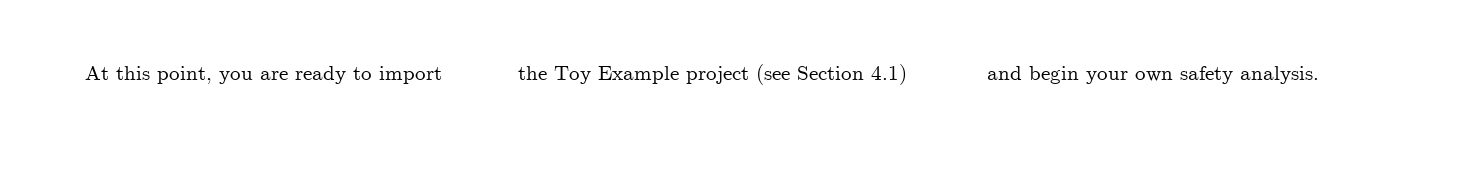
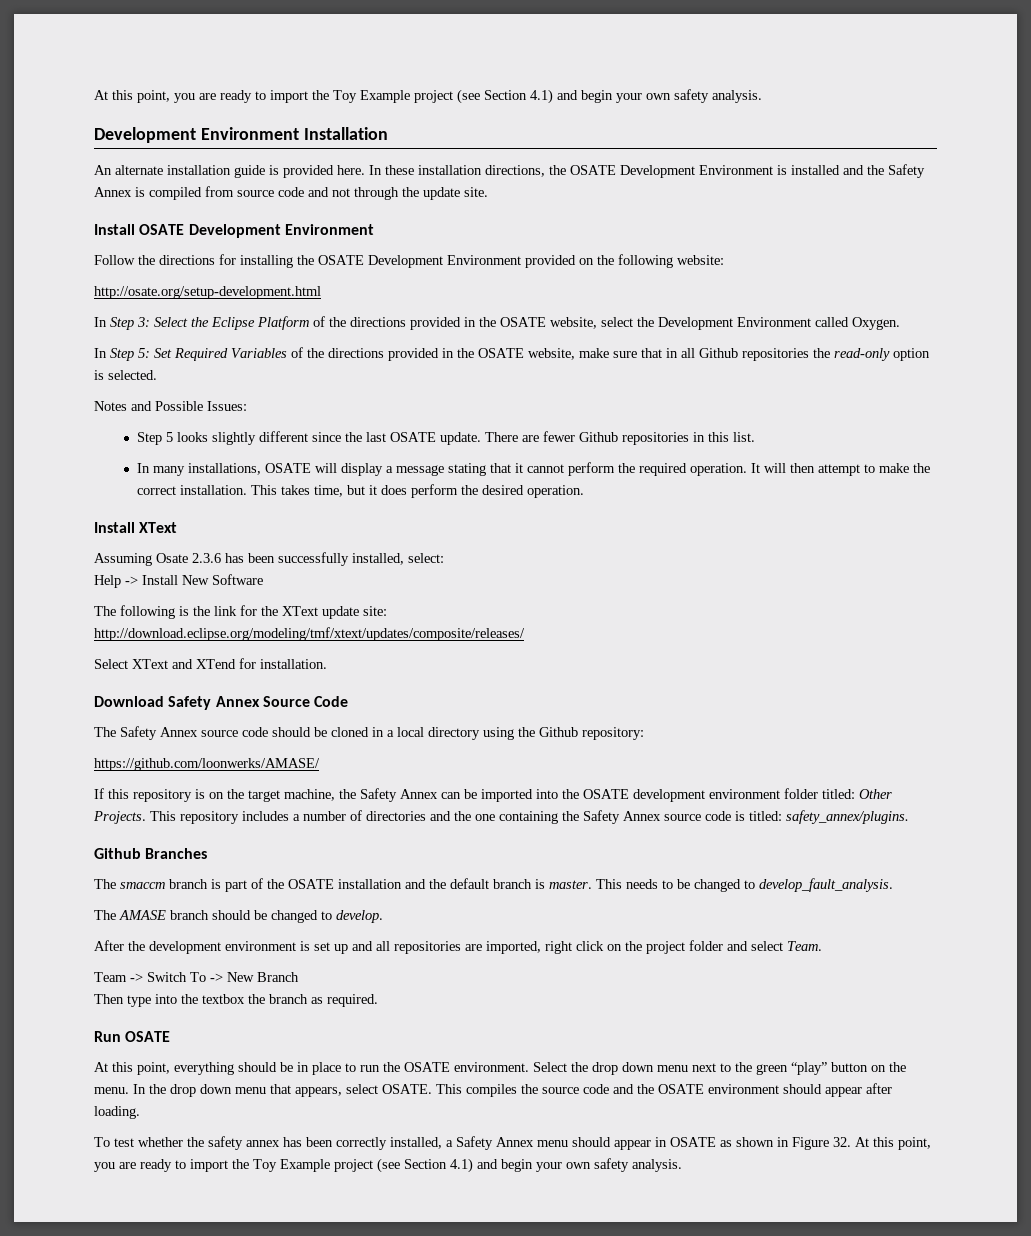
+ Development Environment Installation
+ An alternate installation guide is provided here. In these installation directions, the OSATE Development Environment is installed and the Safety Annex is compiled from source code and not through the update site.
+ Install OSATE Development Environment
+ Follow the directions for installing the OSATE Development Environment provided on the following website:
+ http://osate.org/setup-development.html
+ In Step 3: Select the Eclipse Platform of the directions provided in the OSATE website, select the Development Environment called Oxygen.
+ In Step 5: Set Required Variables of the directions provided in the OSATE website, make sure that in all Github repositories the read-only option is selected.
+ Notes and Possible Issues:
+ Step 5 looks slightly different since the last OSATE update. There are fewer Github repositories in this list.
+ In many installations, OSATE will display a message stating that it cannot perform the required operation. It will then attempt to make the correct installation. This takes time, but it does perform the desired operation.
+ Install XText
+ Assuming Osate 2.3.6 has been successfully installed, select:
+ Help -> Install New Software
+ The following is the link for the XText update site:
+ http://download.eclipse.org/modeling/tmf/xtext/updates/composite/releases/
+ Select XText and XTend for installation.
+ Download Safety Annex Source Code
+ The Safety Annex source code should be cloned in a local directory using the Github repository:
+ https://github.com/loonwerks/AMASE/
+ If this repository is on the target machine, the Safety Annex can be imported into the OSATE development environment folder titled: Other Projects. This repository includes a number of directories and the one containing the Safety Annex source code is titled: safety_annex/plugins.
+ Github Branches
+ The smaccm branch is part of the OSATE installation and the default branch is master. This needs to be changed to develop_fault_analysis.
+ The AMASE branch should be changed to develop.
+ After the development environment is set up and all repositories are imported, right click on the project folder and select Team.
+ Team -> Switch To -> New Branch
+ Then type into the textbox the branch as required.
+ Run OSATE
+ At this point, everything should be in place to run the OSATE environment. Select the drop down menu next to the green “play” button on the menu. In the drop down menu that appears, select OSATE. This compiles the source code and the OSATE environment should appear after loading.
+ To test whether the safety annex has been correctly installed, a Safety Annex menu should appear in OSATE as shown in Figure 32. At this point, you are ready to import the Toy Example project (see Section 4.1) and begin your own safety analysis.

